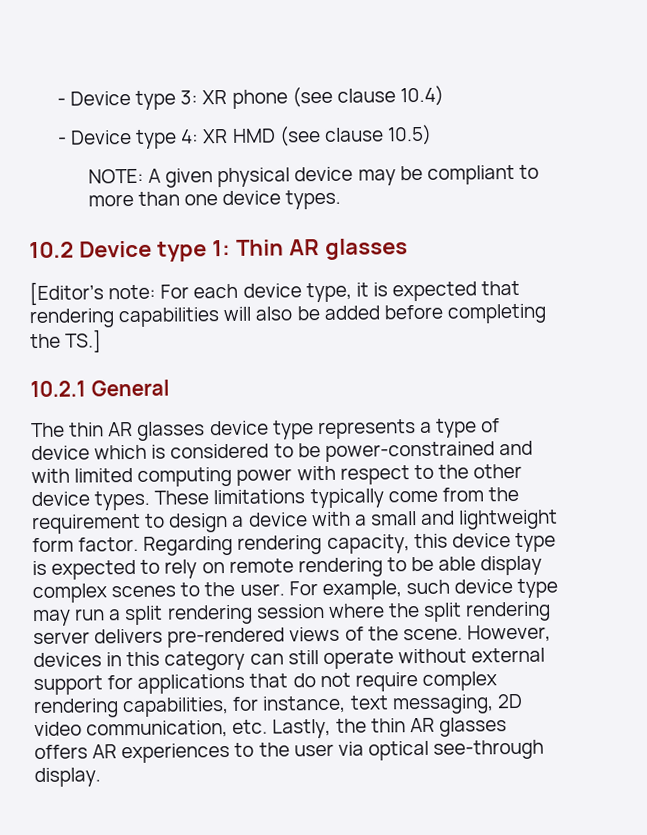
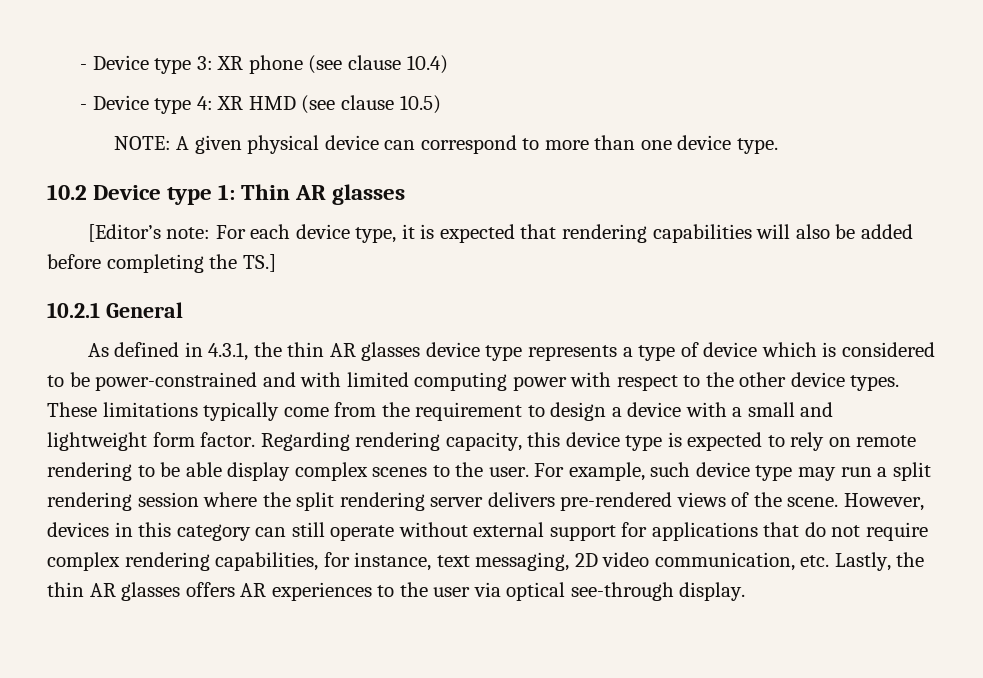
- NOTE: A given physical device may be compliant to more than one device types.
+ NOTE: A given physical device can correspond to more than one device type.
- The thin AR glasses device type represents a type of device which is considered to be power-constrained and with limited computing power with respect to the other device types.
+ As defined in 4.3.1, the thin AR glasses device type represents a type of device which is considered to be power-constrained and with limited computing power with respect to the other device types.

